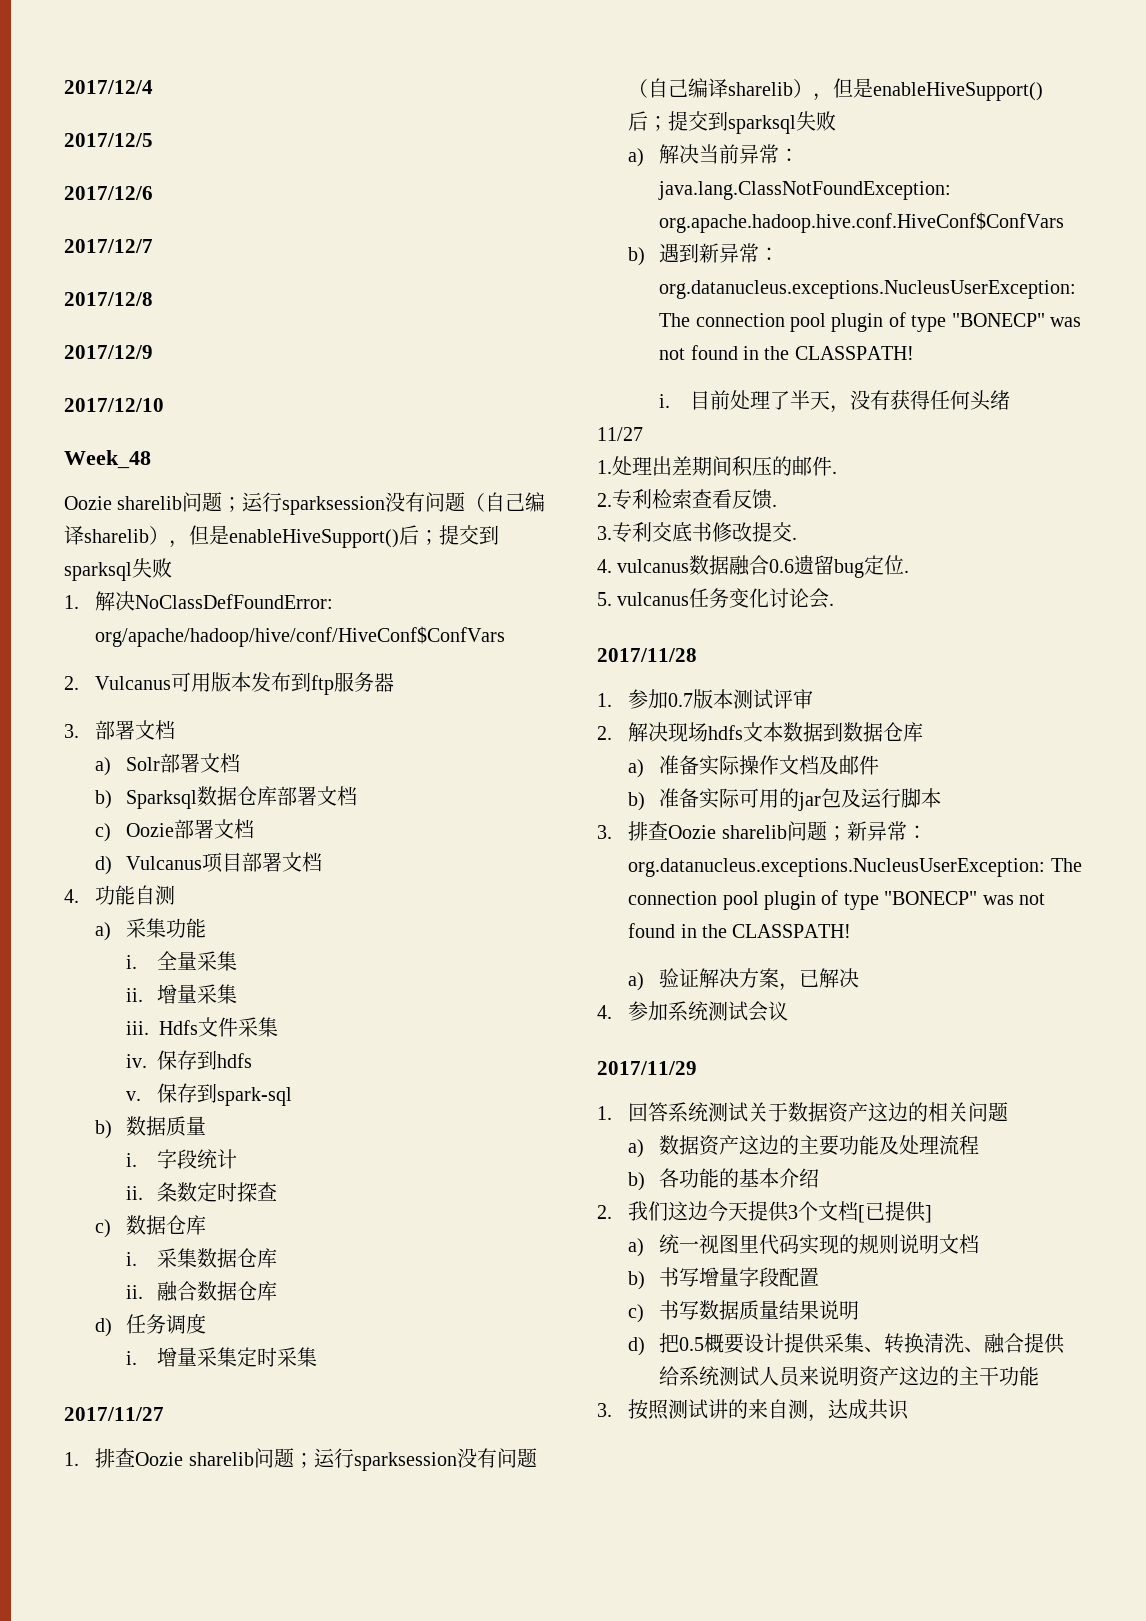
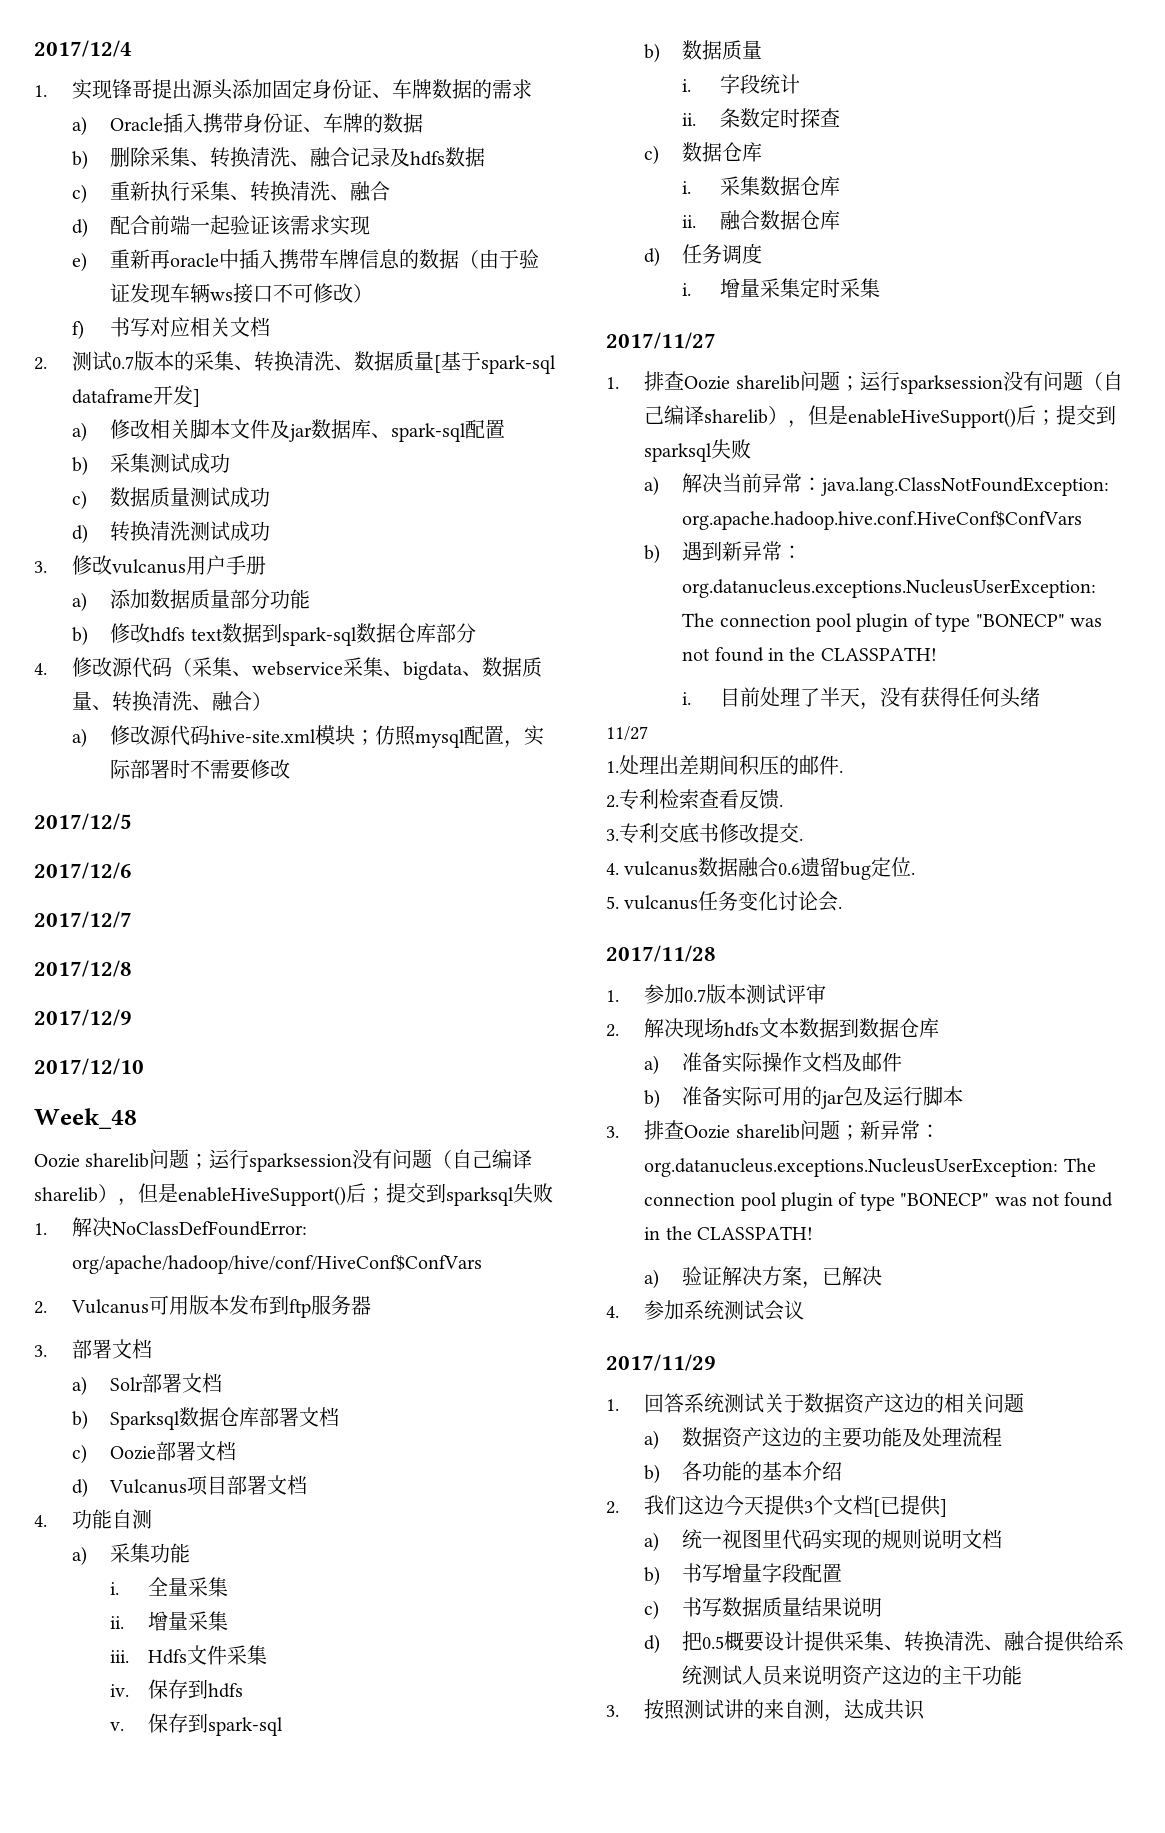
+ 1.实现锋哥提出源头添加固定身份证、车牌数据的需求
+ a) Oracle插入携带身份证、车牌的数据
+ b)删除采集、转换清洗、融合记录及hdfs数据
+ c)重新执行采集、转换清洗、融合
+ d)配合前端一起验证该需求实现
+ e)重新再oracle中插入携带车牌信息的数据（由于验证发现车辆ws接口不可修改）
+ f)书写对应相关文档
+ 2.测试0.7版本的采集、转换清洗、数据质量[基于spark-sql dataframe开发]
+ a)修改相关脚本文件及jar数据库、spark-sql配置
+ b)采集测试成功
+ c)数据质量测试成功
+ d)转换清洗测试成功
+ 3.修改vulcanus用户手册
+ a)添加数据质量部分功能
+ b)修改hdfs text数据到spark-sql数据仓库部分
+ 4.修改源代码（采集、webservice采集、bigdata、数据质量、转换清洗、融合）
+ a)修改源代码hive-site.xml模块；仿照mysql配置，实际部署时不需要修改

